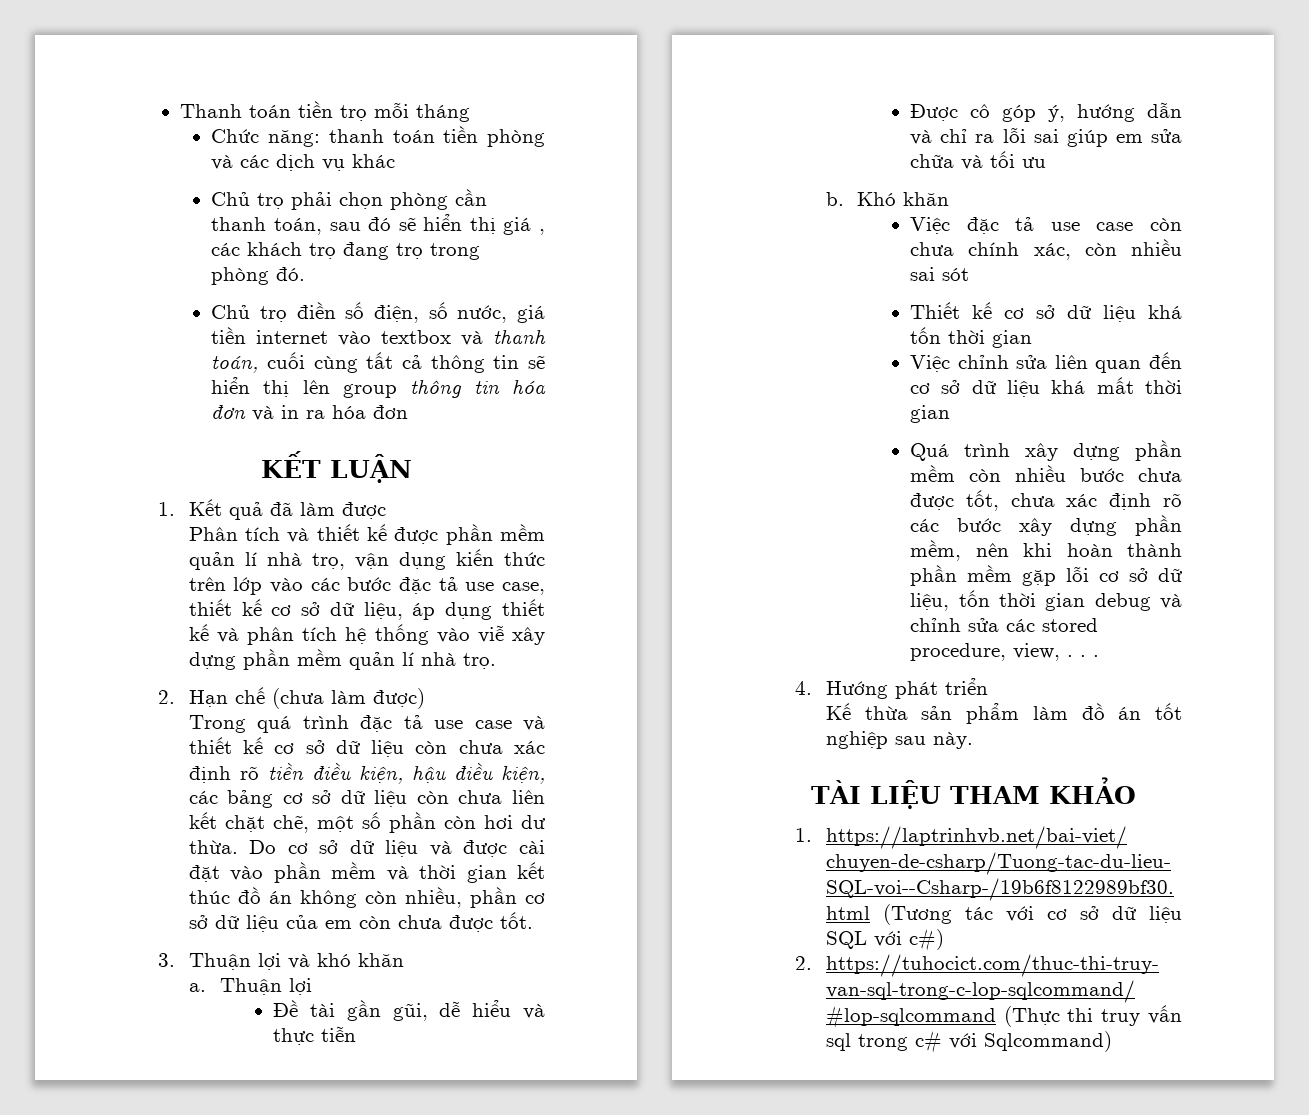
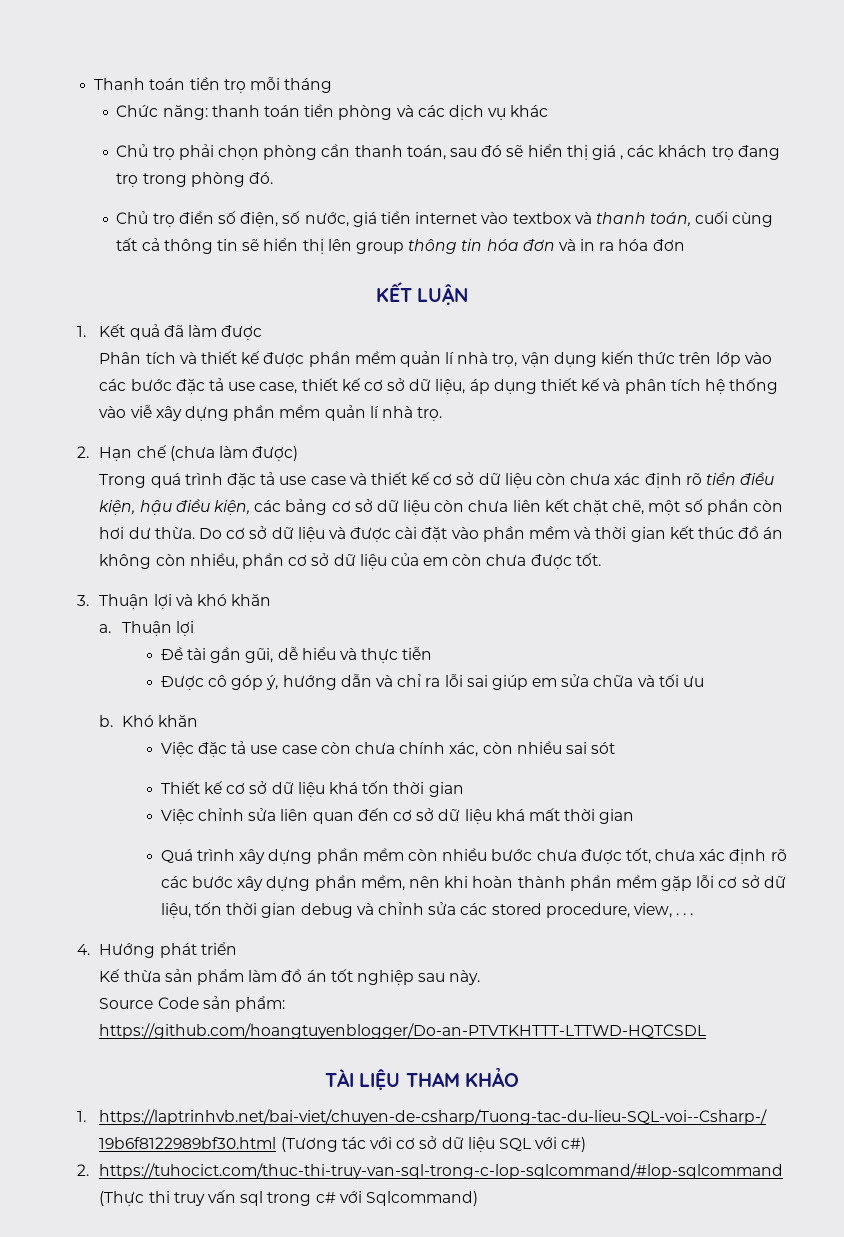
+ Source Code sản phẩm: https://github.com/hoangtuyenblogger/Do-an-PTVTKHTTT-LTTWD-HQTCSDL

